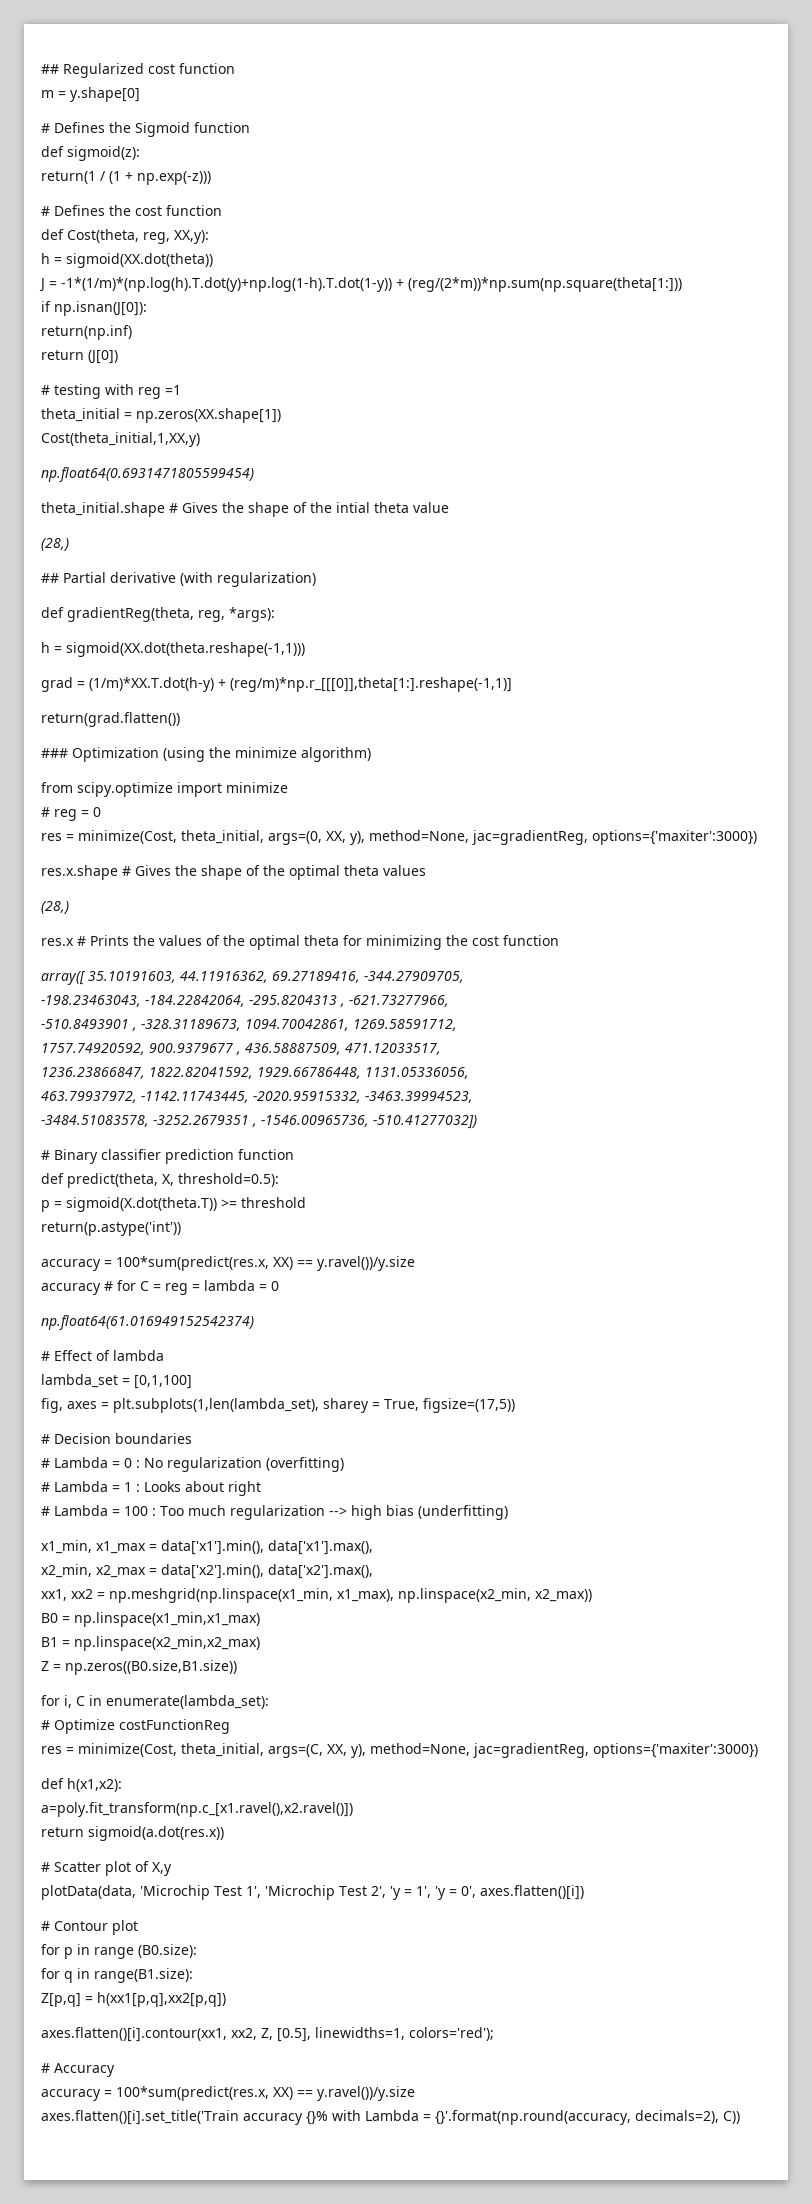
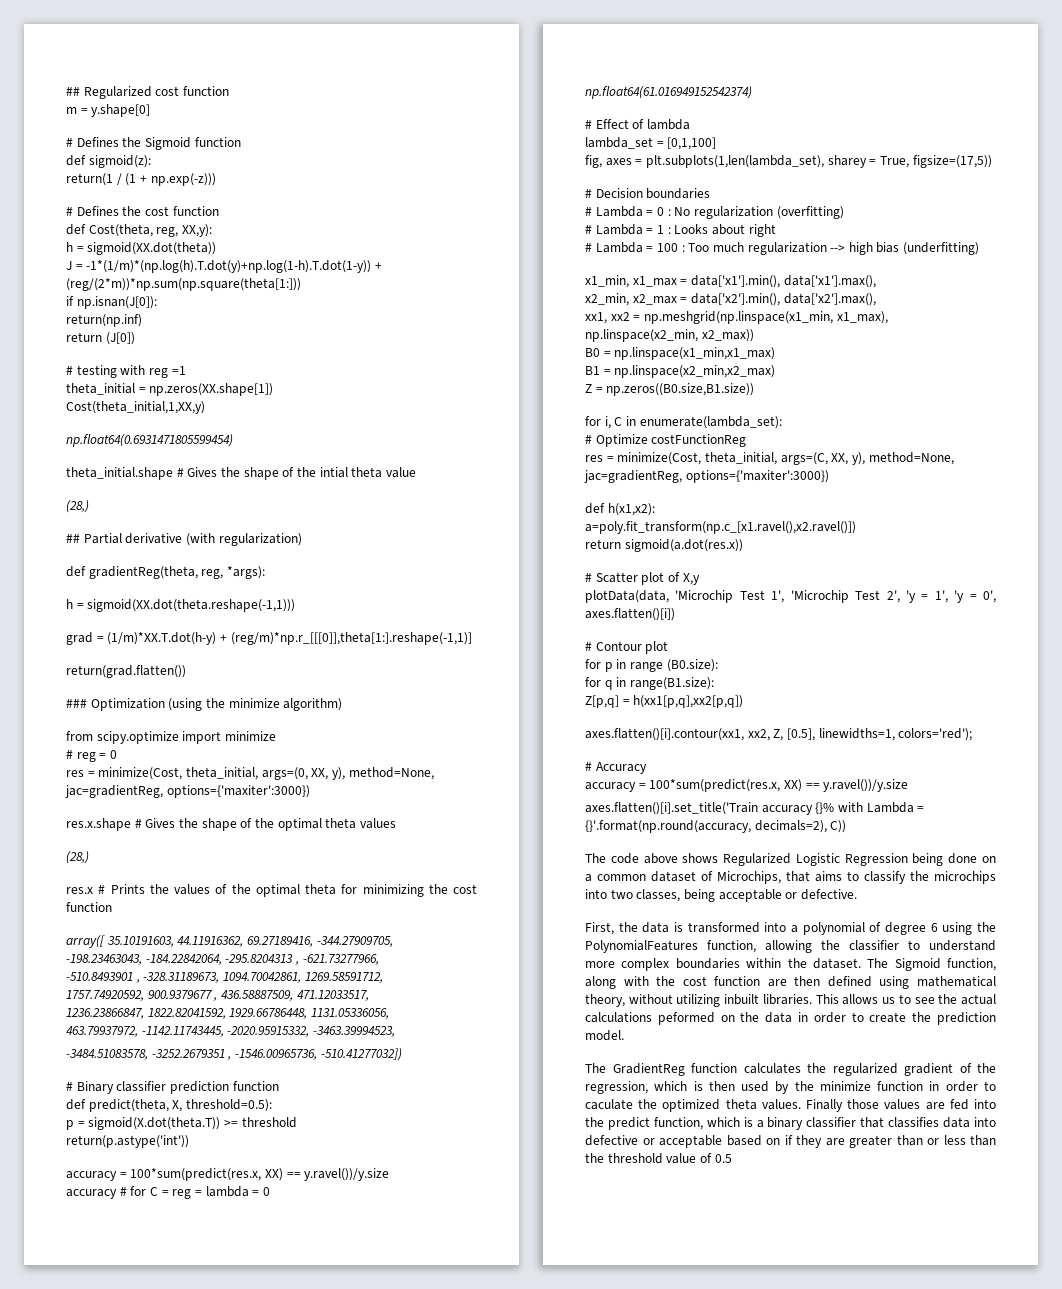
+ The code above shows Regularized Logistic Regression being done on a common dataset of Microchips, that aims to classify the microchips into two classes, being acceptable or defective.
+ First, the data is transformed into a polynomial of degree 6 using the PolynomialFeatures function, allowing the classifier to understand more complex boundaries within the dataset. The Sigmoid function, along with the cost function are then defined using mathematical theory, without utilizing inbuilt libraries. This allows us to see the actual calculations peformed on the data in order to create the prediction model.
+ The GradientReg function calculates the regularized gradient of the regression, which is then used by the minimize function in order to caculate the optimized theta values. Finally those values are fed into the predict function, which is a binary classifier that classifies data into defective or acceptable based on if they are greater than or less than the threshold value of 0.5

